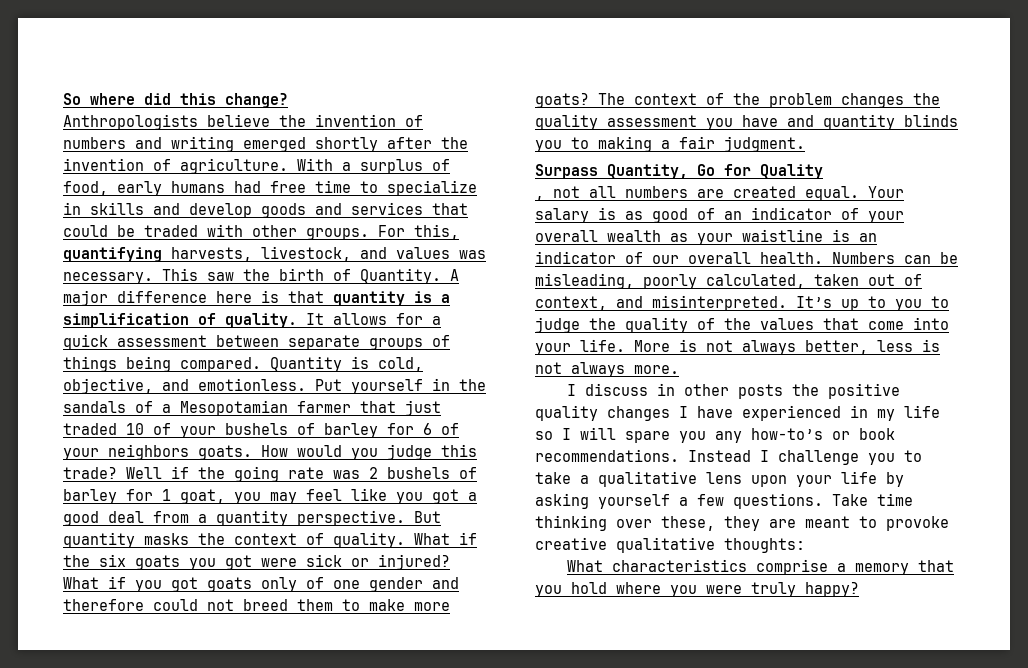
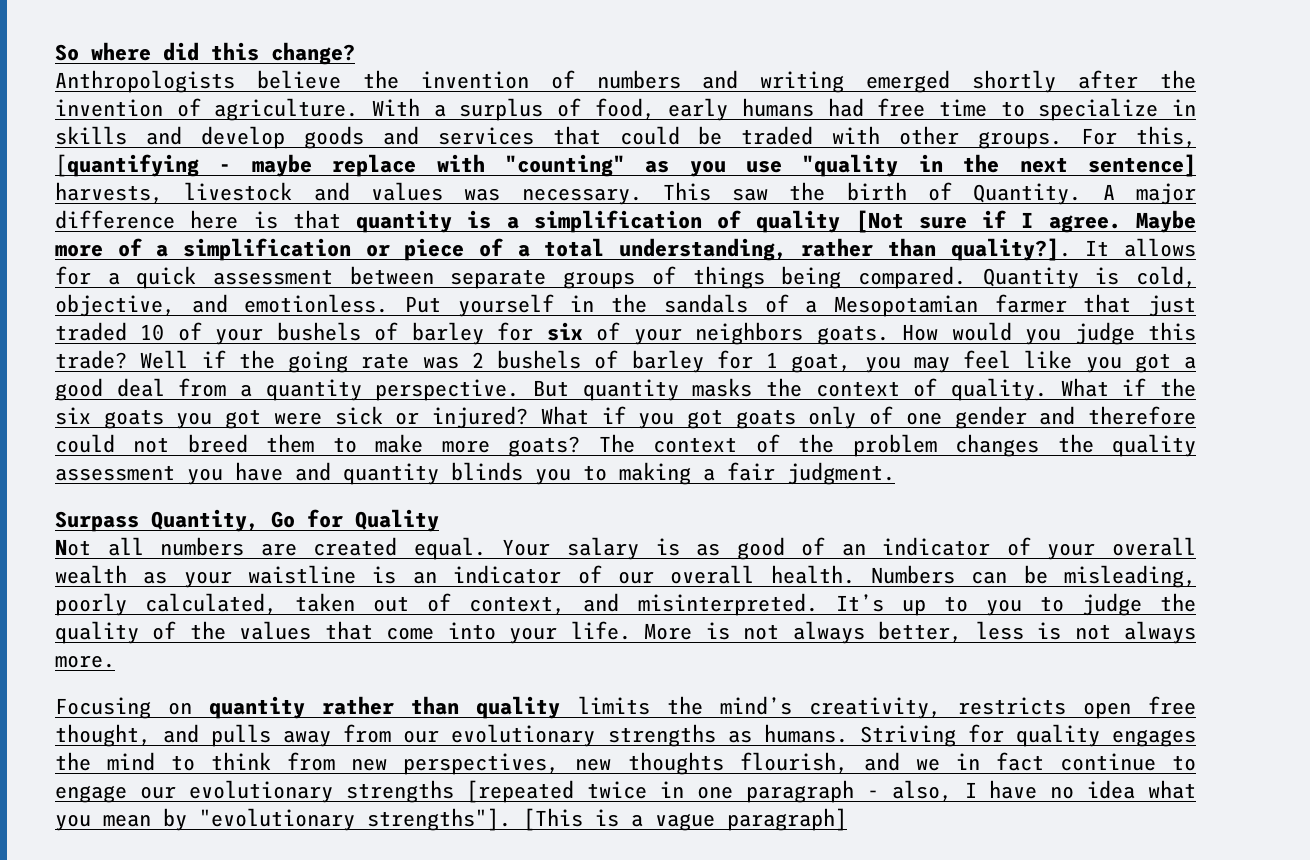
- For this, quantifying harvests, livestock, and values was necessary.
+ For this, [quantifying - maybe replace with "counting" as you use "quality in the next sentence] harvests, livestock and values was necessary.
- A major difference here is that quantity is a simplification of quality.
+ A major difference here is that quantity is a simplification of quality [Not sure if I agree. Maybe more of a simplification or piece of a total understanding, rather than quality?].
- Put yourself in the sandals of a Mesopotamian farmer that just traded 10 of your bushels of barley for 6 of your neighbors goats.
+ Put yourself in the sandals of a Mesopotamian farmer that just traded 10 of your bushels of barley for six of your neighbors goats.
- , not all numbers are created equal.
+ Not all numbers are created equal.
- I discuss in other posts the positive quality changes I have experienced in my life so I will spare you any how-to’s or book recommendations. Instead I challenge you to take a qualitative lens upon your life by asking yourself a few questions. Take time thinking over these, they are meant to provoke creative qualitative thoughts:
- What characteristics comprise a memory that you hold where you were truly happy?
+ Focusing on quantity rather than quality limits the mind’s creativity, restricts open free thought, and pulls away from our evolutionary strengths as humans. Striving for quality engages the mind to think from new perspectives, new thoughts flourish, and we in fact continue to engage our evolutionary strengths [repeated twice in one paragraph - also, I have no idea what you mean by "evolutionary strengths"]. [This is a vague paragraph]

